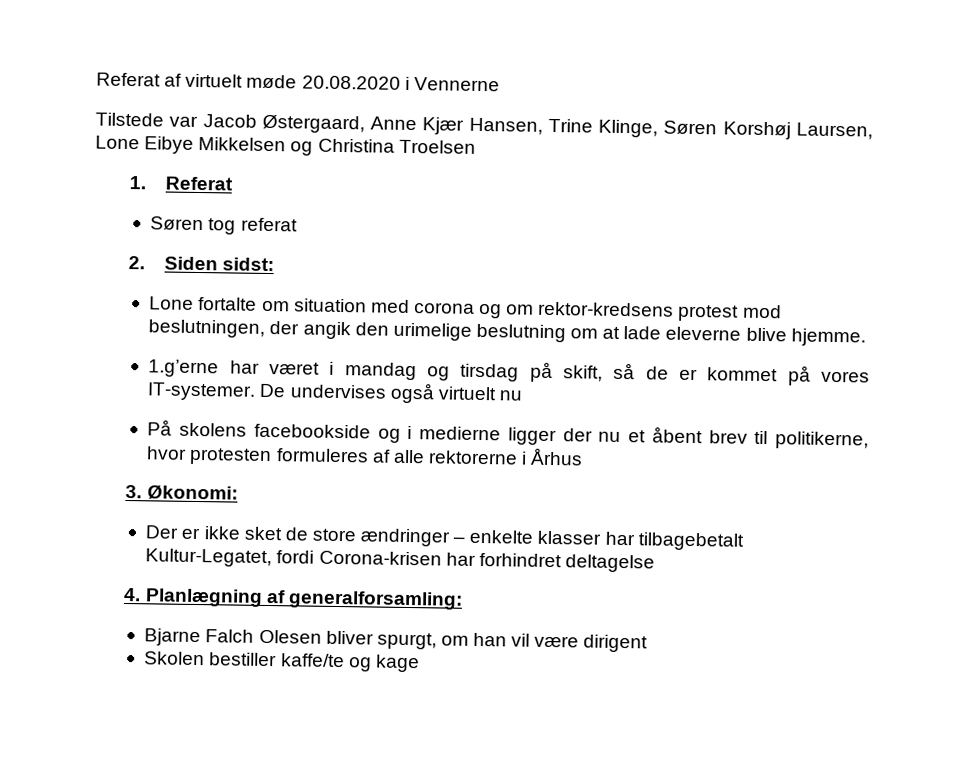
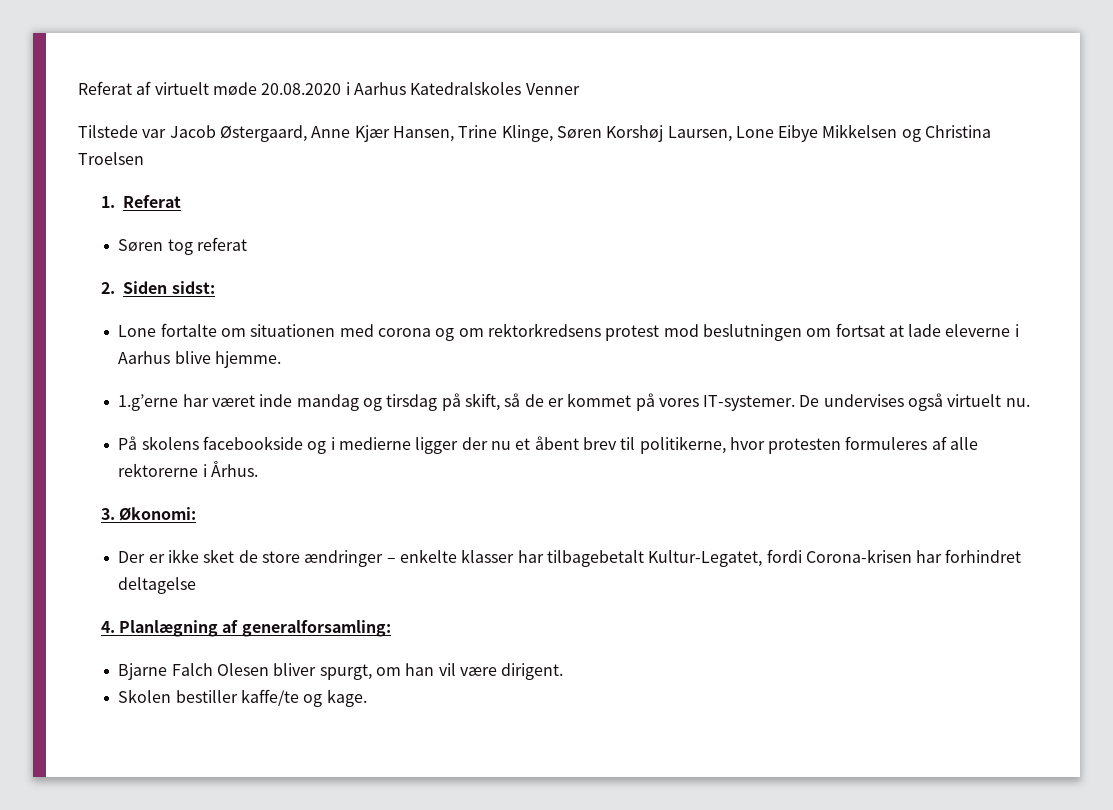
- Referat af virtuelt møde 20.08.2020 i Vennerne
+ Referat af virtuelt møde 20.08.2020 i Aarhus Katedralskoles Venner
- Lone fortalte om situation med corona og om rektor-kredsens protest mod beslutningen, der angik den urimelige beslutning om at lade eleverne blive hjemme.
+ Lone fortalte om situationen med corona og om rektorkredsens protest mod beslutningen om fortsat at lade eleverne i Aarhus blive hjemme.
- 1.g’erne har været i mandag og tirsdag på skift, så de er kommet på vores IT-systemer.
+ 1.g’erne har været inde mandag og tirsdag på skift, så de er kommet på vores IT-systemer.
- De undervises også virtuelt nu
+ De undervises også virtuelt nu.
- På skolens facebookside og i medierne ligger der nu et åbent brev til politikerne, hvor protesten formuleres af alle rektorerne i Århus
+ På skolens facebookside og i medierne ligger der nu et åbent brev til politikerne, hvor protesten formuleres af alle rektorerne i Århus.
- Bjarne Falch Olesen bliver spurgt, om han vil være dirigent
+ Bjarne Falch Olesen bliver spurgt, om han vil være dirigent.
- Skolen bestiller kaffe/te og kage
+ Skolen bestiller kaffe/te og kage.

